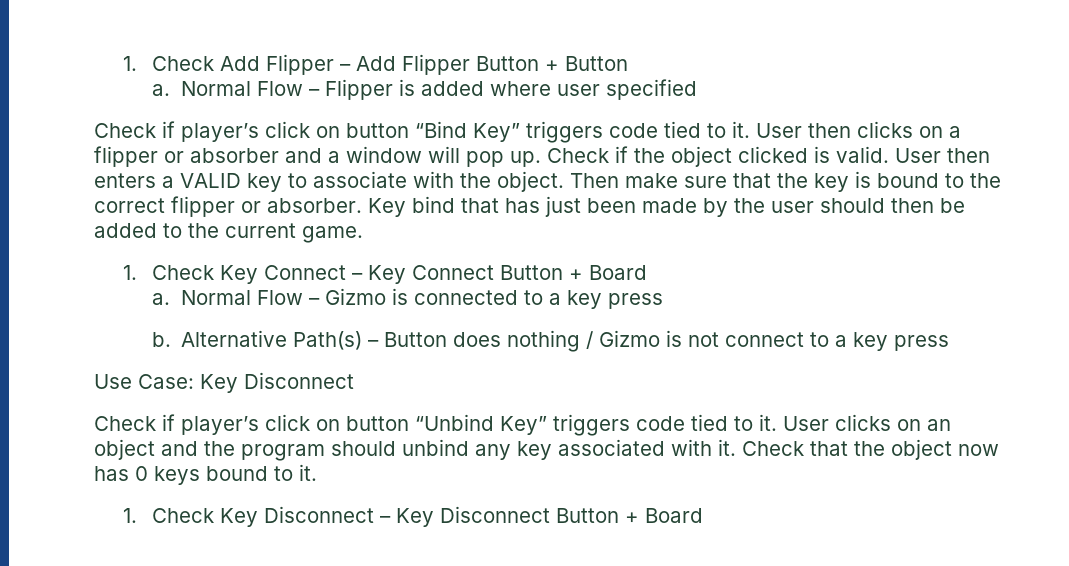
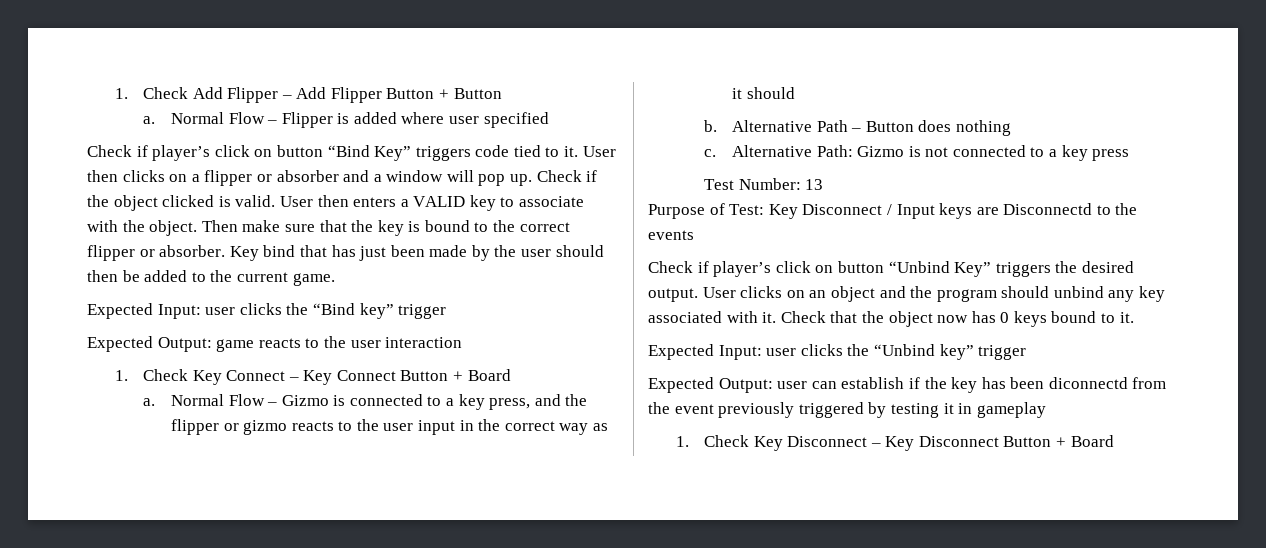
+ Expected Input: user clicks the “Bind key” trigger
+ Expected Output: game reacts to the user interaction
- Normal Flow – Gizmo is connected to a key press
+ Normal Flow – Gizmo is connected to a key press, and the flipper or gizmo reacts to the user input in the correct way as it should
- Alternative Path(s) – Button does nothing / Gizmo is not connect to a key press
- Use Case: Key Disconnect
+ Alternative Path – Button does nothing
+ c. Alternative Path: Gizmo is not connected to a key press
+ Test Number: 13
+ Purpose of Test: Key Disconnect / Input keys are Disconnectd to the events
- Check if player’s click on button “Unbind Key” triggers code tied to it.
+ Check if player’s click on button “Unbind Key” triggers the desired output.
+ Expected Input: user clicks the “Unbind key” trigger
+ Expected Output: user can establish if the key has been diconnectd from the event previously triggered by testing it in gameplay

